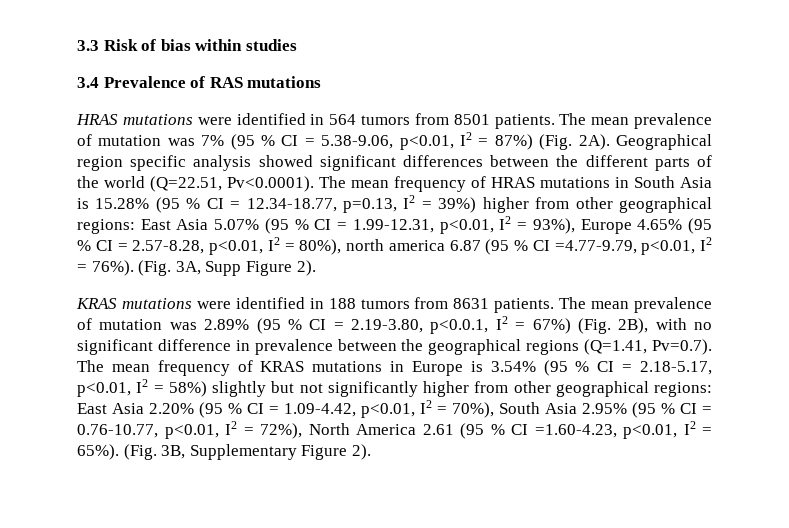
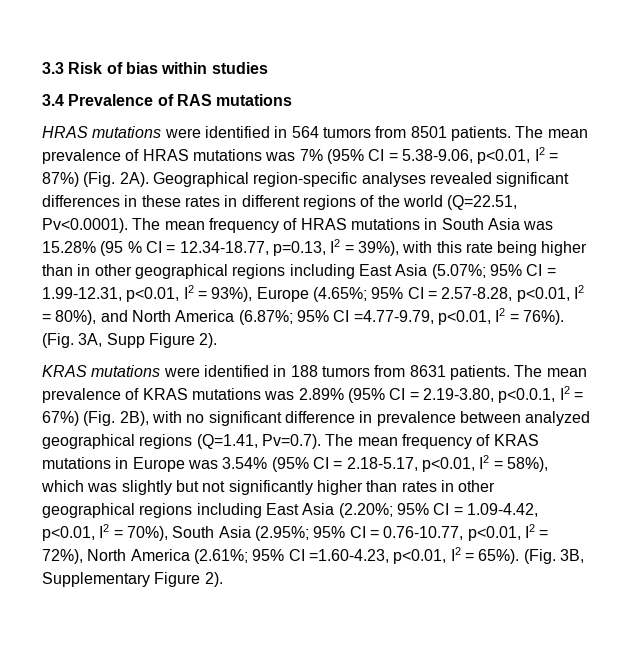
- The mean prevalence of mutation was 7% (95 % CI = 5.38-9.06, p<0.01, I2 = 87%) (Fig. 2A).
+ The mean prevalence of HRAS mutations was 7% (95% CI = 5.38-9.06, p<0.01, I2 = 87%) (Fig. 2A).
- Geographical region specific analysis showed significant differences between the different parts of the world (Q=22.51, Pv<0.0001). The mean frequency of HRAS mutations in South Asia is 15.28% (95 % CI = 12.34-18.77, p=0.13, I2 = 39%) higher from other geographical regions: East Asia 5.07% (95 % CI = 1.99-12.31, p<0.01, I2 = 93%), Europe 4.65% (95 % CI = 2.57-8.28, p<0.01, I2 = 80%), north america 6.87 (95 % CI =4.77-9.79, p<0.01, I2 = 76%).
+ Geographical region-specific analyses revealed significant differences in these rates in different regions of the world (Q=22.51, Pv<0.0001). The mean frequency of HRAS mutations in South Asia was 15.28% (95 % CI = 12.34-18.77, p=0.13, I2 = 39%), with this rate being higher than in other geographical regions including East Asia (5.07%; 95% CI = 1.99-12.31, p<0.01, I2 = 93%), Europe (4.65%; 95% CI = 2.57-8.28, p<0.01, I2 = 80%), and North America (6.87%; 95% CI =4.77-9.79, p<0.01, I2 = 76%).
- The mean prevalence of mutation was 2.89% (95 % CI = 2.19-3.80, p<0.0.1, I2 = 67%) (Fig. 2B), with no significant difference in prevalence between the geographical regions (Q=1.41, Pv=0.7). The mean frequency of KRAS mutations in Europe is 3.54% (95 % CI = 2.18-5.17, p<0.01, I2 = 58%) slightly but not significantly higher from other geographical regions: East Asia 2.20% (95 % CI = 1.09-4.42, p<0.01, I2 = 70%), South Asia 2.95% (95 % CI = 0.76-10.77, p<0.01, I2 = 72%), North America 2.61 (95 % CI =1.60-4.23, p<0.01, I2 = 65%).
+ The mean prevalence of KRAS mutations was 2.89% (95% CI = 2.19-3.80, p<0.0.1, I2 = 67%) (Fig. 2B), with no significant difference in prevalence between analyzed geographical regions (Q=1.41, Pv=0.7). The mean frequency of KRAS mutations in Europe was 3.54% (95% CI = 2.18-5.17, p<0.01, I2 = 58%), which was slightly but not significantly higher than rates in other geographical regions including East Asia (2.20%; 95% CI = 1.09-4.42, p<0.01, I2 = 70%), South Asia (2.95%; 95% CI = 0.76-10.77, p<0.01, I2 = 72%), North America (2.61%; 95% CI =1.60-4.23, p<0.01, I2 = 65%).

